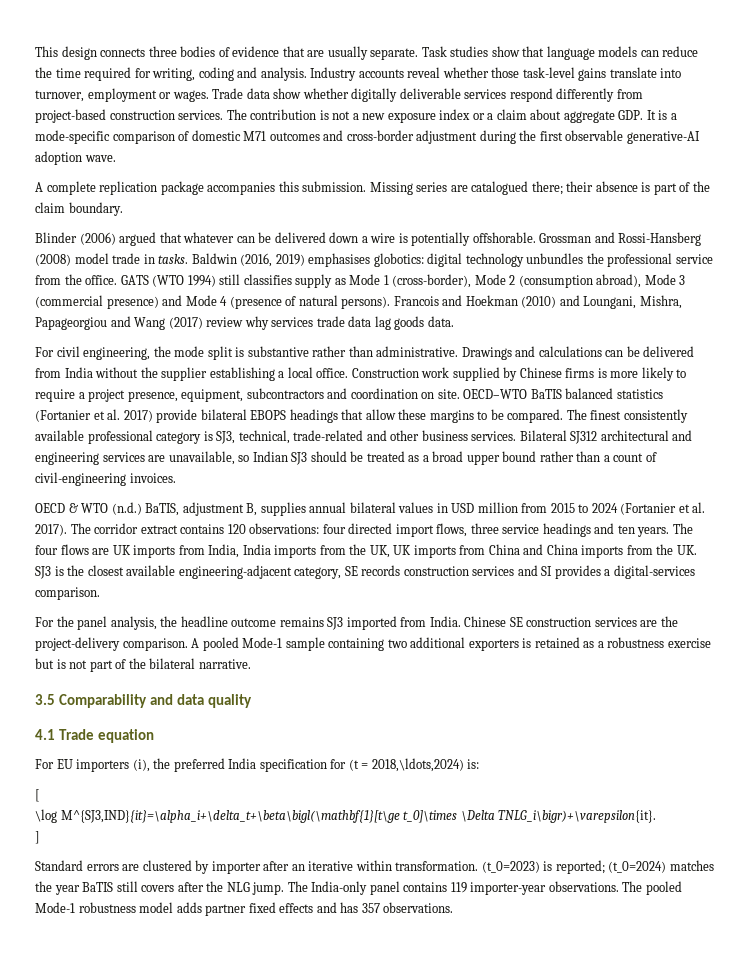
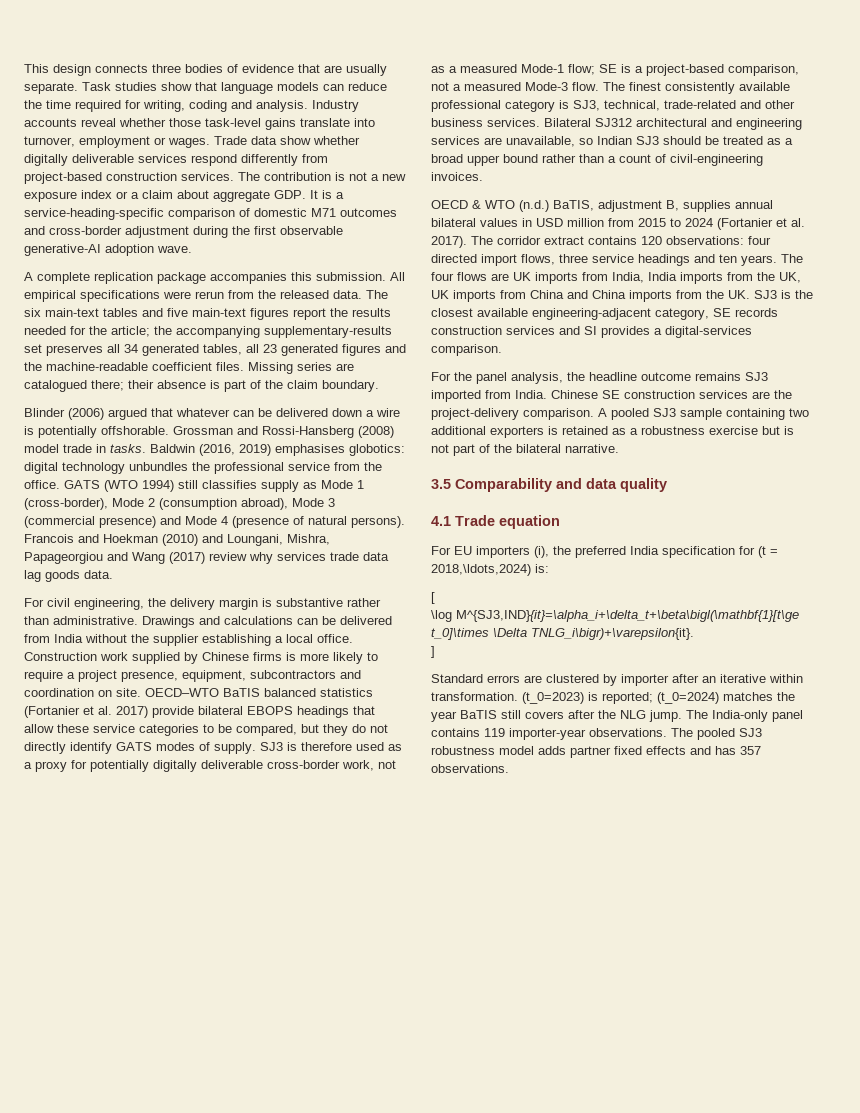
- The contribution is not a new exposure index or a claim about aggregate GDP. It is a mode-specific comparison of domestic M71 outcomes and cross-border adjustment during the first observable generative-AI adoption wave.
+ The contribution is not a new exposure index or a claim about aggregate GDP. It is a service-heading-specific comparison of domestic M71 outcomes and cross-border adjustment during the first observable generative-AI adoption wave.
+ All empirical specifications were rerun from the released data. The six main-text tables and five main-text figures report the results needed for the article; the accompanying supplementary-results set preserves all 34 generated tables, all 23 generated figures and the machine-readable coefficient files.
- For civil engineering, the mode split is substantive rather than administrative.
+ For civil engineering, the delivery margin is substantive rather than administrative.
- OECD–WTO BaTIS balanced statistics (Fortanier et al. 2017) provide bilateral EBOPS headings that allow these margins to be compared.
+ OECD–WTO BaTIS balanced statistics (Fortanier et al. 2017) provide bilateral EBOPS headings that allow these service categories to be compared, but they do not directly identify GATS modes of supply. SJ3 is therefore used as a proxy for potentially digitally deliverable cross-border work, not as a measured Mode-1 flow; SE is a project-based comparison, not a measured Mode-3 flow.
- A pooled Mode-1 sample containing two additional exporters is retained as a robustness exercise but is not part of the bilateral narrative.
+ A pooled SJ3 sample containing two additional exporters is retained as a robustness exercise but is not part of the bilateral narrative.
- The pooled Mode-1 robustness model adds partner fixed effects and has 357 observations.
+ The pooled SJ3 robustness model adds partner fixed effects and has 357 observations.

